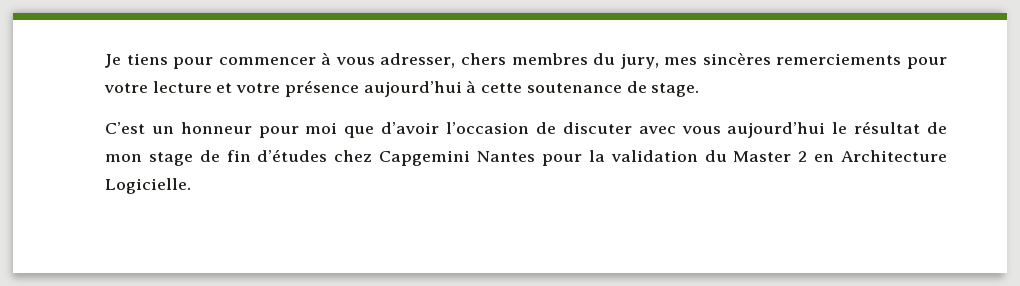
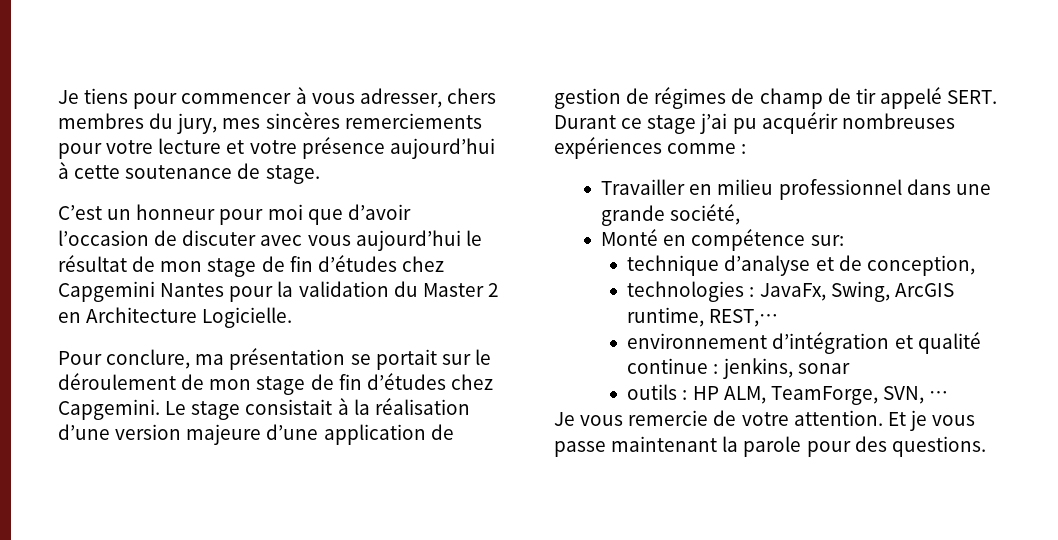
+ Pour conclure, ma présentation se portait sur le déroulement de mon stage de fin d’études chez Capgemini. Le stage consistait à la réalisation d’une version majeure d’une application de gestion de régimes de champ de tir appelé SERT. Durant ce stage j’ai pu acquérir nombreuses expériences comme :
+ Travailler en milieu professionnel dans une grande société,
+ Monté en compétence sur:
+ technique d’analyse et de conception,
+ technologies : JavaFx, Swing, ArcGIS runtime, REST,…
+ environnement d’intégration et qualité continue : jenkins, sonar
+ outils : HP ALM, TeamForge, SVN, …
+ Je vous remercie de votre attention. Et je vous passe maintenant la parole pour des questions.

